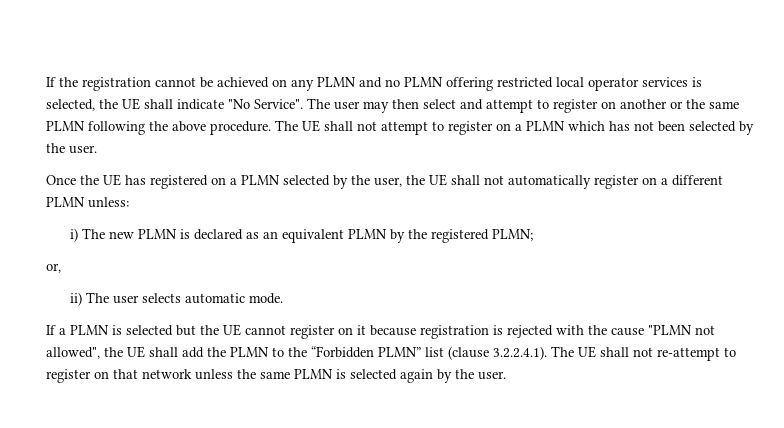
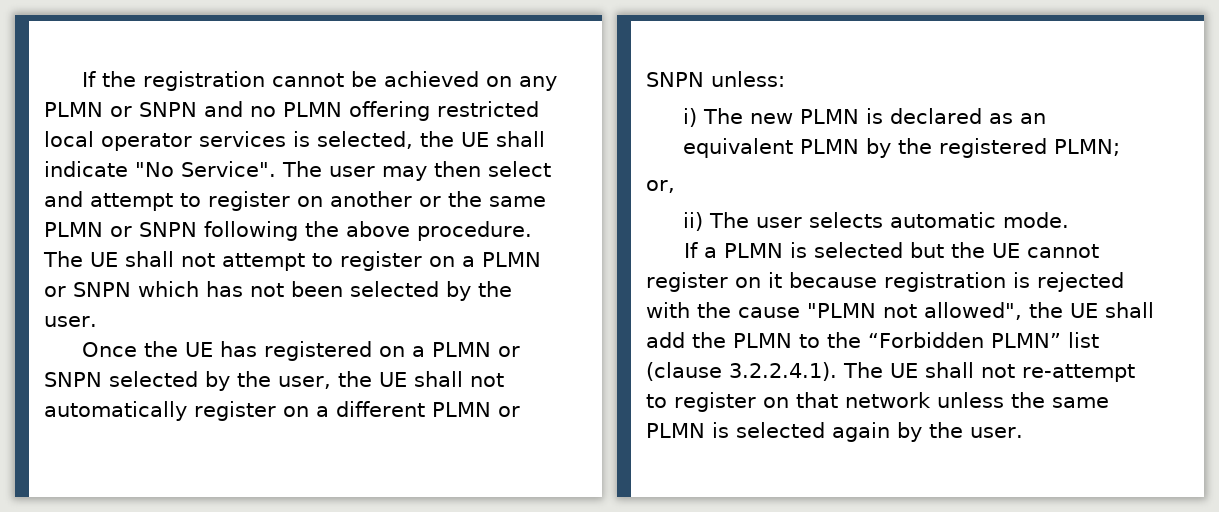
- If the registration cannot be achieved on any PLMN and no PLMN offering restricted local operator services is selected, the UE shall indicate "No Service".
+ If the registration cannot be achieved on any PLMN or SNPN and no PLMN offering restricted local operator services is selected, the UE shall indicate "No Service".
- The user may then select and attempt to register on another or the same PLMN following the above procedure.
+ The user may then select and attempt to register on another or the same PLMN or SNPN following the above procedure.
- The UE shall not attempt to register on a PLMN which has not been selected by the user.
+ The UE shall not attempt to register on a PLMN or SNPN which has not been selected by the user.
- Once the UE has registered on a PLMN selected by the user, the UE shall not automatically register on a different PLMN unless:
+ Once the UE has registered on a PLMN or SNPN selected by the user, the UE shall not automatically register on a different PLMN or SNPN unless:

